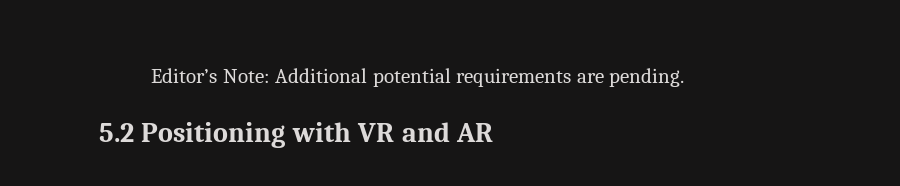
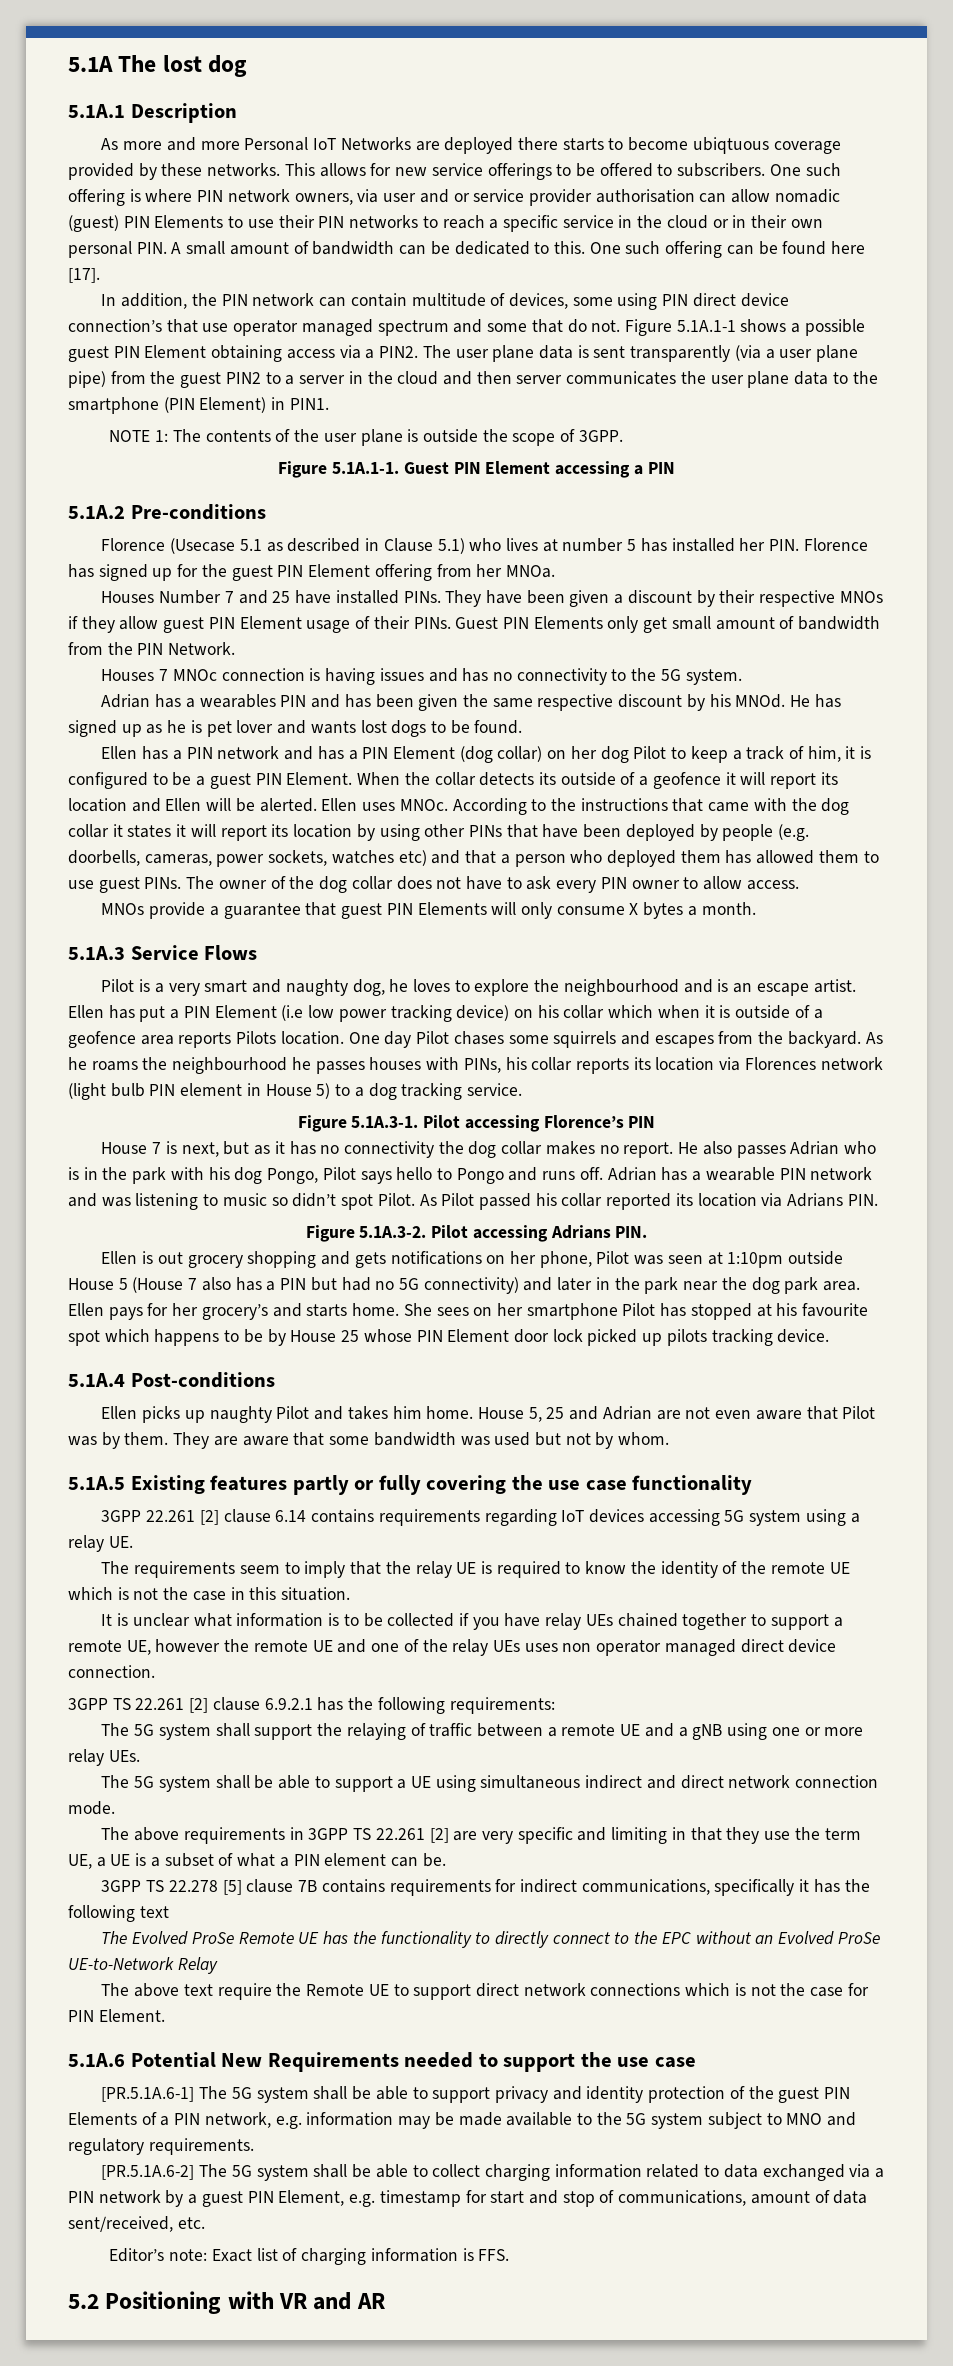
- Editor’s Note: Additional potential requirements are pending.
+ 5.1A The lost dog
+ 5.1A.1 Description
+ As more and more Personal IoT Networks are deployed there starts to become ubiqtuous coverage provided by these networks. This allows for new service offerings to be offered to subscribers. One such offering is where PIN network owners, via user and or service provider authorisation can allow nomadic (guest) PIN Elements to use their PIN networks to reach a specific service in the cloud or in their own personal PIN. A small amount of bandwidth can be dedicated to this. One such offering can be found here [17].
+ In addition, the PIN network can contain multitude of devices, some using PIN direct device connection’s that use operator managed spectrum and some that do not. Figure 5.1A.1-1 shows a possible guest PIN Element obtaining access via a PIN2. The user plane data is sent transparently (via a user plane pipe) from the guest PIN2 to a server in the cloud and then server communicates the user plane data to the smartphone (PIN Element) in PIN1.
+ NOTE 1: The contents of the user plane is outside the scope of 3GPP.
+ Figure 5.1A.1-1. Guest PIN Element accessing a PIN
+ 5.1A.2 Pre-conditions
+ Florence (Usecase 5.1 as described in Clause 5.1) who lives at number 5 has installed her PIN. Florence has signed up for the guest PIN Element offering from her MNOa.
+ Houses Number 7 and 25 have installed PINs. They have been given a discount by their respective MNOs if they allow guest PIN Element usage of their PINs. Guest PIN Elements only get small amount of bandwidth from the PIN Network.
+ Houses 7 MNOc connection is having issues and has no connectivity to the 5G system.
+ Adrian has a wearables PIN and has been given the same respective discount by his MNOd. He has signed up as he is pet lover and wants lost dogs to be found.
+ Ellen has a PIN network and has a PIN Element (dog collar) on her dog Pilot to keep a track of him, it is configured to be a guest PIN Element. When the collar detects its outside of a geofence it will report its location and Ellen will be alerted. Ellen uses MNOc. According to the instructions that came with the dog collar it states it will report its location by using other PINs that have been deployed by people (e.g. doorbells, cameras, power sockets, watches etc) and that a person who deployed them has allowed them to use guest PINs. The owner of the dog collar does not have to ask every PIN owner to allow access.
+ MNOs provide a guarantee that guest PIN Elements will only consume X bytes a month.
+ 5.1A.3 Service Flows
+ Pilot is a very smart and naughty dog, he loves to explore the neighbourhood and is an escape artist. Ellen has put a PIN Element (i.e low power tracking device) on his collar which when it is outside of a geofence area reports Pilots location. One day Pilot chases some squirrels and escapes from the backyard. As he roams the neighbourhood he passes houses with PINs, his collar reports its location via Florences network (light bulb PIN element in House 5) to a dog tracking service.
+ Figure 5.1A.3-1. Pilot accessing Florence’s PIN
+ House 7 is next, but as it has no connectivity the dog collar makes no report. He also passes Adrian who is in the park with his dog Pongo, Pilot says hello to Pongo and runs off. Adrian has a wearable PIN network and was listening to music so didn’t spot Pilot. As Pilot passed his collar reported its location via Adrians PIN.
+ Figure 5.1A.3-2. Pilot accessing Adrians PIN.
+ Ellen is out grocery shopping and gets notifications on her phone, Pilot was seen at 1:10pm outside House 5 (House 7 also has a PIN but had no 5G connectivity) and later in the park near the dog park area. Ellen pays for her grocery’s and starts home. She sees on her smartphone Pilot has stopped at his favourite spot which happens to be by House 25 whose PIN Element door lock picked up pilots tracking device.
+ 5.1A.4 Post-conditions
+ Ellen picks up naughty Pilot and takes him home. House 5, 25 and Adrian are not even aware that Pilot was by them. They are aware that some bandwidth was used but not by whom.
+ 5.1A.5 Existing features partly or fully covering the use case functionality
+ 3GPP 22.261 [2] clause 6.14 contains requirements regarding IoT devices accessing 5G system using a relay UE.
+ The requirements seem to imply that the relay UE is required to know the identity of the remote UE which is not the case in this situation.
+ It is unclear what information is to be collected if you have relay UEs chained together to support a remote UE, however the remote UE and one of the relay UEs uses non operator managed direct device connection.
+ 3GPP TS 22.261 [2] clause 6.9.2.1 has the following requirements:
+ The 5G system shall support the relaying of traffic between a remote UE and a gNB using one or more relay UEs.
+ The 5G system shall be able to support a UE using simultaneous indirect and direct network connection mode.
+ The above requirements in 3GPP TS 22.261 [2] are very specific and limiting in that they use the term UE, a UE is a subset of what a PIN element can be.
+ 3GPP TS 22.278 [5] clause 7B contains requirements for indirect communications, specifically it has the following text
+ The Evolved ProSe Remote UE has the functionality to directly connect to the EPC without an Evolved ProSe UE-to-Network Relay
+ The above text require the Remote UE to support direct network connections which is not the case for PIN Element.
+ 5.1A.6 Potential New Requirements needed to support the use case
+ [PR.5.1A.6-1] The 5G system shall be able to support privacy and identity protection of the guest PIN Elements of a PIN network, e.g. information may be made available to the 5G system subject to MNO and regulatory requirements.
+ [PR.5.1A.6-2] The 5G system shall be able to collect charging information related to data exchanged via a PIN network by a guest PIN Element, e.g. timestamp for start and stop of communications, amount of data sent/received, etc.
+ Editor’s note: Exact list of charging information is FFS.

